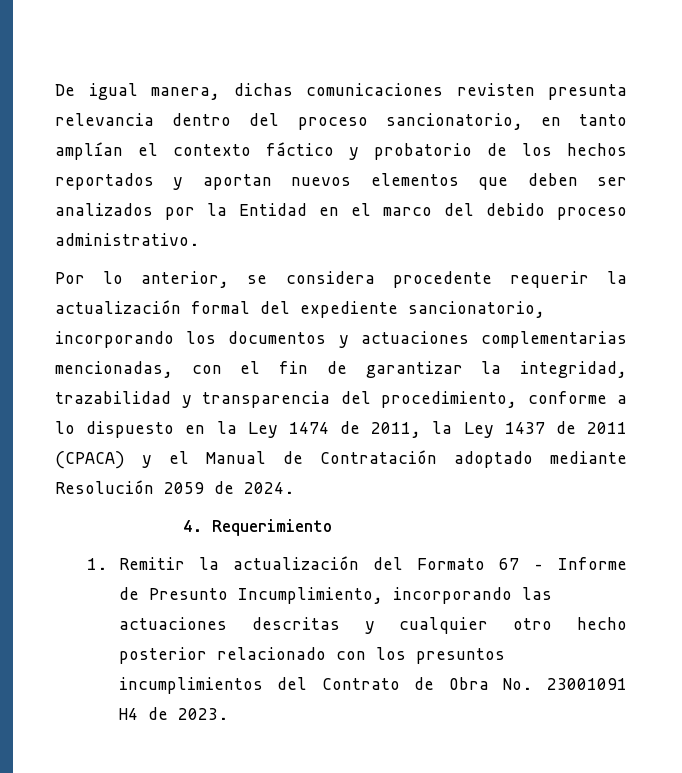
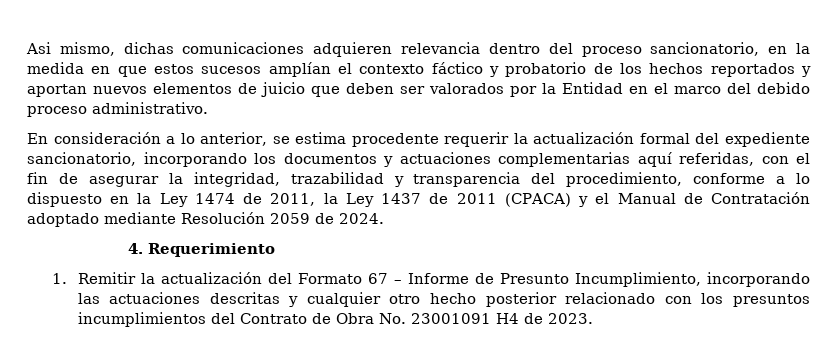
- De igual manera, dichas comunicaciones revisten presunta relevancia dentro del proceso sancionatorio, en tanto amplían el contexto fáctico y probatorio de los hechos reportados y aportan nuevos elementos que deben ser analizados por la Entidad en el marco del debido proceso administrativo.
+ Asi mismo, dichas comunicaciones adquieren relevancia dentro del proceso sancionatorio, en la medida en que estos sucesos amplían el contexto fáctico y probatorio de los hechos reportados y aportan nuevos elementos de juicio que deben ser valorados por la Entidad en el marco del debido proceso administrativo.
- Por lo anterior, se considera procedente requerir la actualización formal del expediente sancionatorio, incorporando los documentos y actuaciones complementarias mencionadas, con el fin de garantizar la integridad, trazabilidad y transparencia del procedimiento, conforme a lo dispuesto en la Ley 1474 de 2011, la Ley 1437 de 2011 (CPACA) y el Manual de Contratación adoptado mediante Resolución 2059 de 2024.
+ En consideración a lo anterior, se estima procedente requerir la actualización formal del expediente sancionatorio, incorporando los documentos y actuaciones complementarias aquí referidas, con el fin de asegurar la integridad, trazabilidad y transparencia del procedimiento, conforme a lo dispuesto en la Ley 1474 de 2011, la Ley 1437 de 2011 (CPACA) y el Manual de Contratación adoptado mediante Resolución 2059 de 2024.

